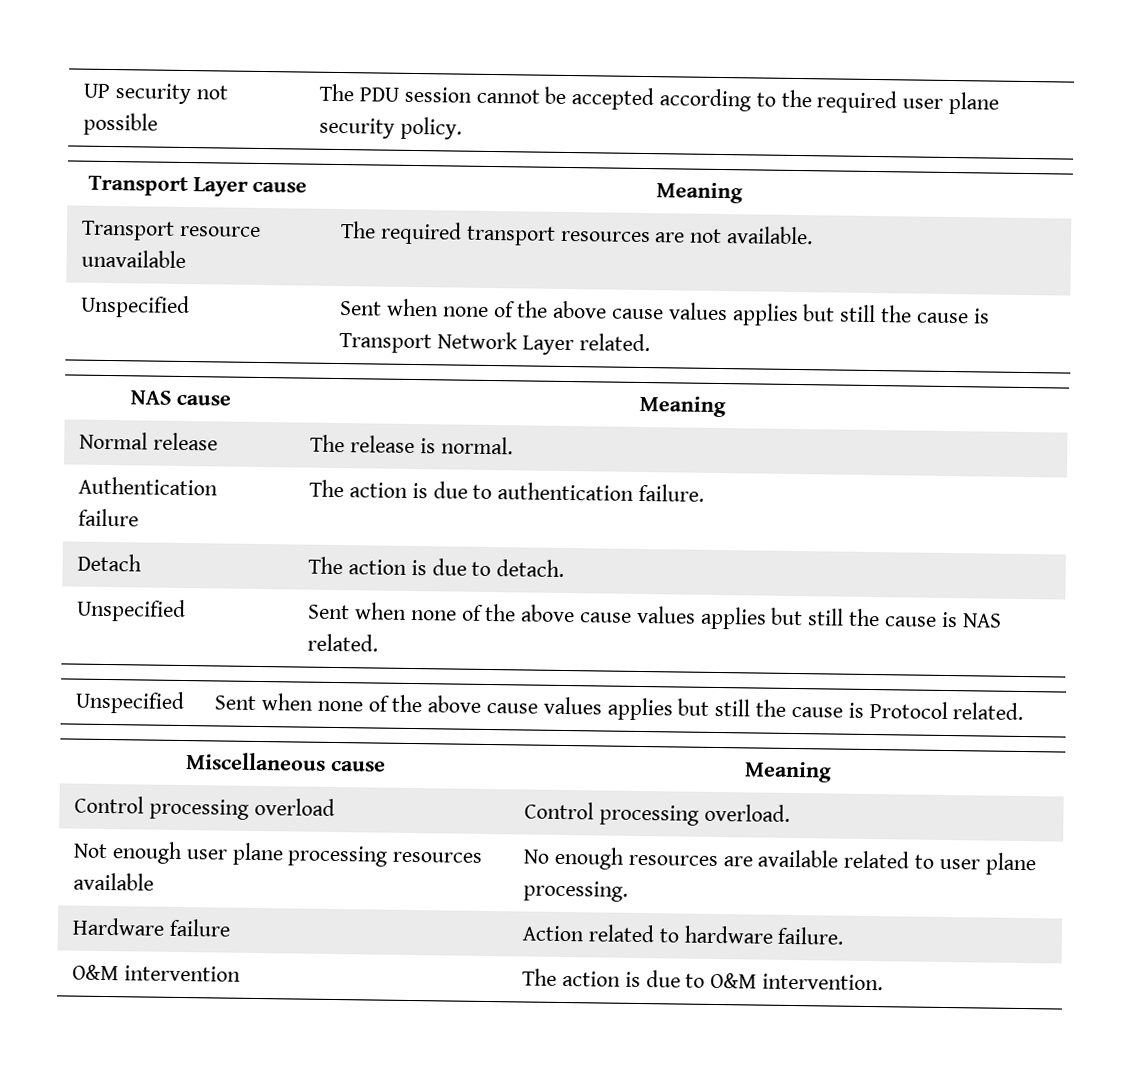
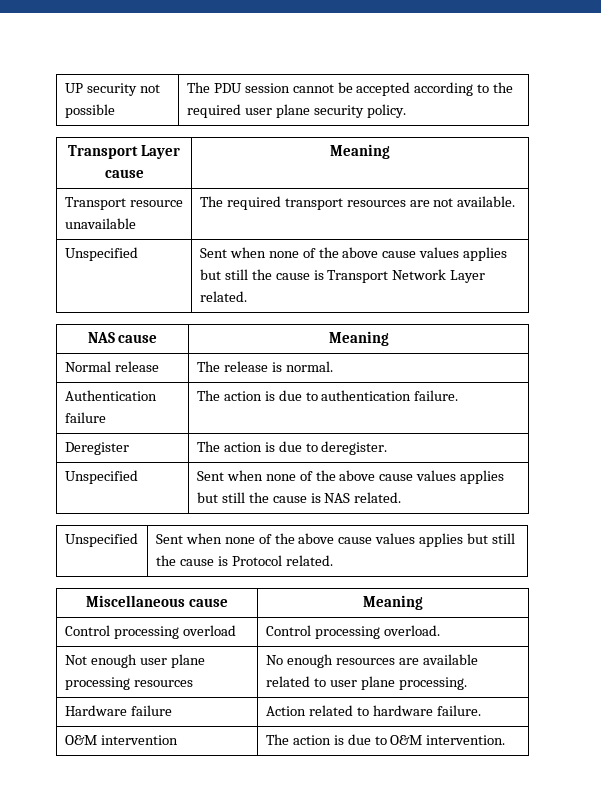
- Detach | The action is due to detach.
+ Deregister | The action is due to deregister.
- Not enough user plane processing resources available | No enough resources are available related to user plane processing.
+ Not enough user plane processing resources | No enough resources are available related to user plane processing.

